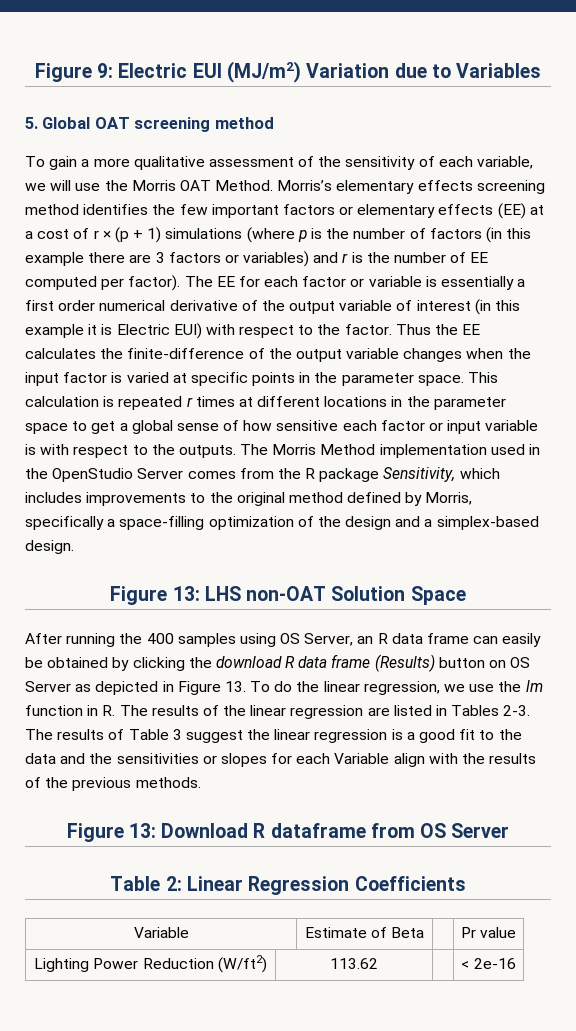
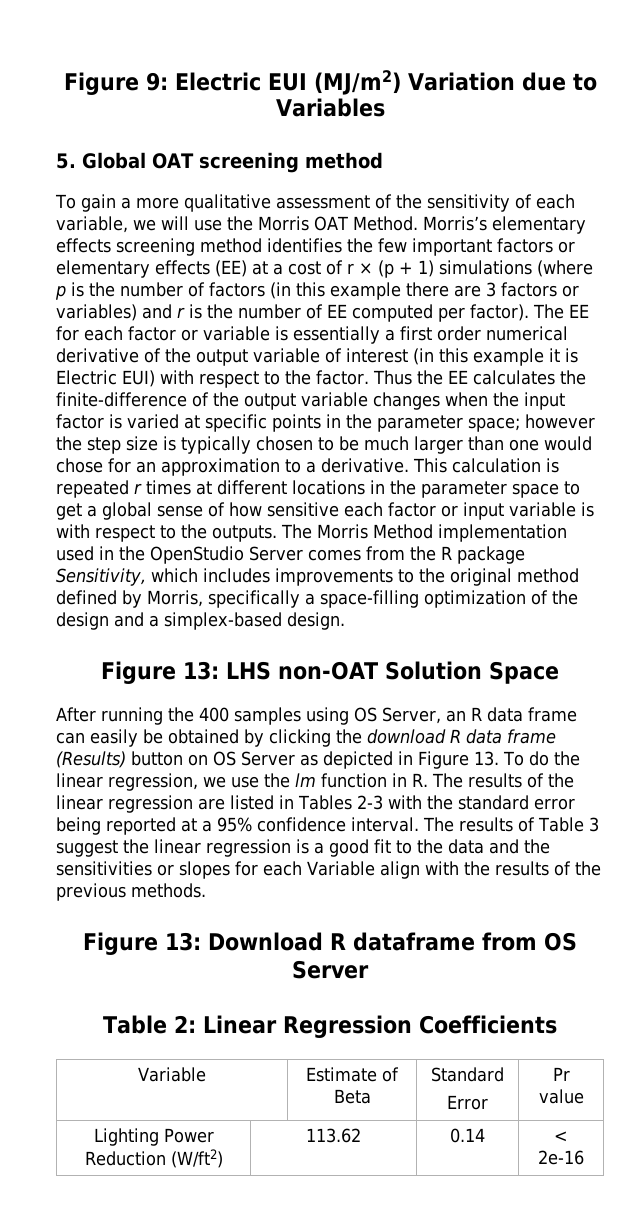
- Thus the EE calculates the finite-difference of the output variable changes when the input factor is varied at specific points in the parameter space.
+ Thus the EE calculates the finite-difference of the output variable changes when the input factor is varied at specific points in the parameter space; however the step size is typically chosen to be much larger than one would chose for an approximation to a derivative.
- After running the 400 samples using OS Server, an R data frame can easily be obtained by clicking the download R data frame (Results) button on OS Server as depicted in Figure 13. To do the linear regression, we use the lm function in R. The results of the linear regression are listed in Tables 2-3.
+ After running the 400 samples using OS Server, an R data frame can easily be obtained by clicking the download R data frame (Results) button on OS Server as depicted in Figure 13. To do the linear regression, we use the lm function in R. The results of the linear regression are listed in Tables 2-3 with the standard error being reported at a 95% confidence interval.
- Variable | Estimate of Beta | | Pr value
+ Variable | Estimate of Beta | Standard
+ Error | Pr value
- Lighting Power Reduction (W/ft2) | 113.62 | | < 2e-16
+ Lighting Power Reduction (W/ft2) | 113.62 | 0.14 | < 2e-16

